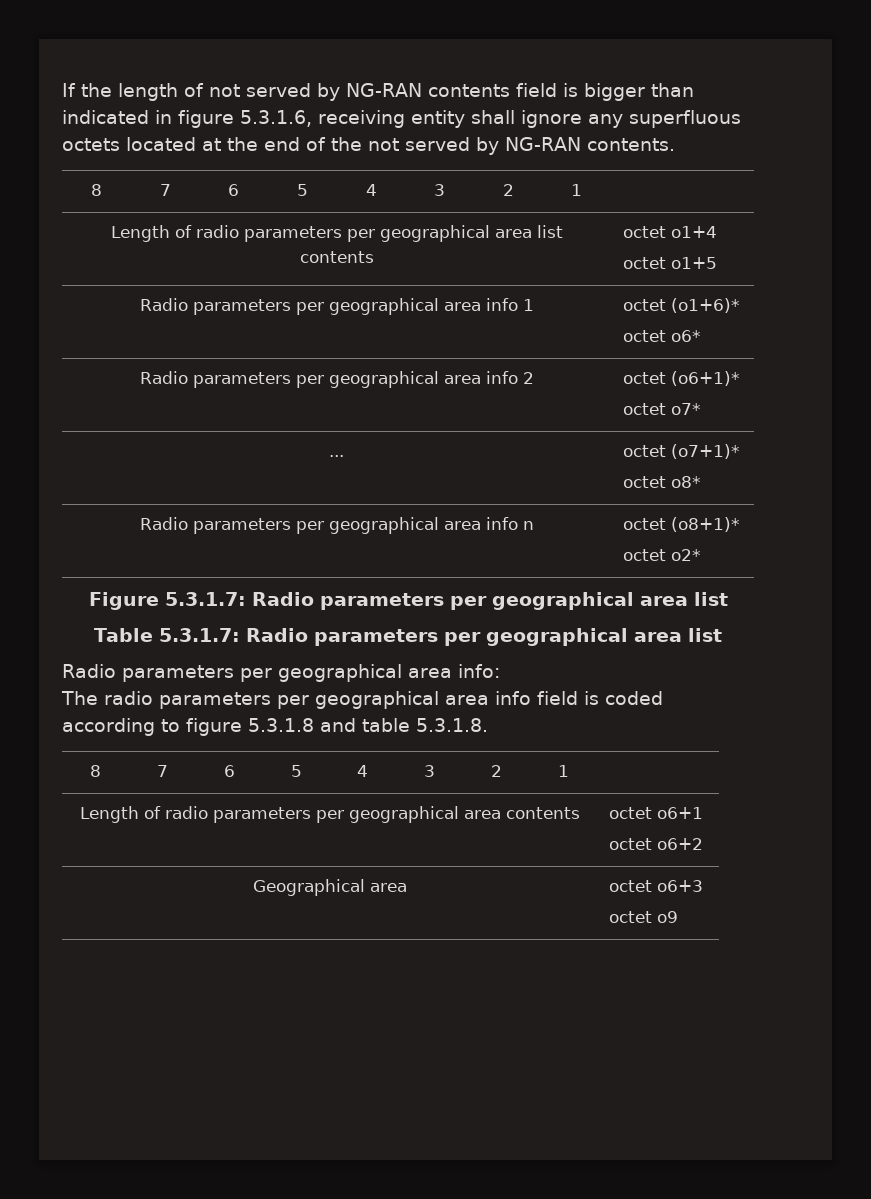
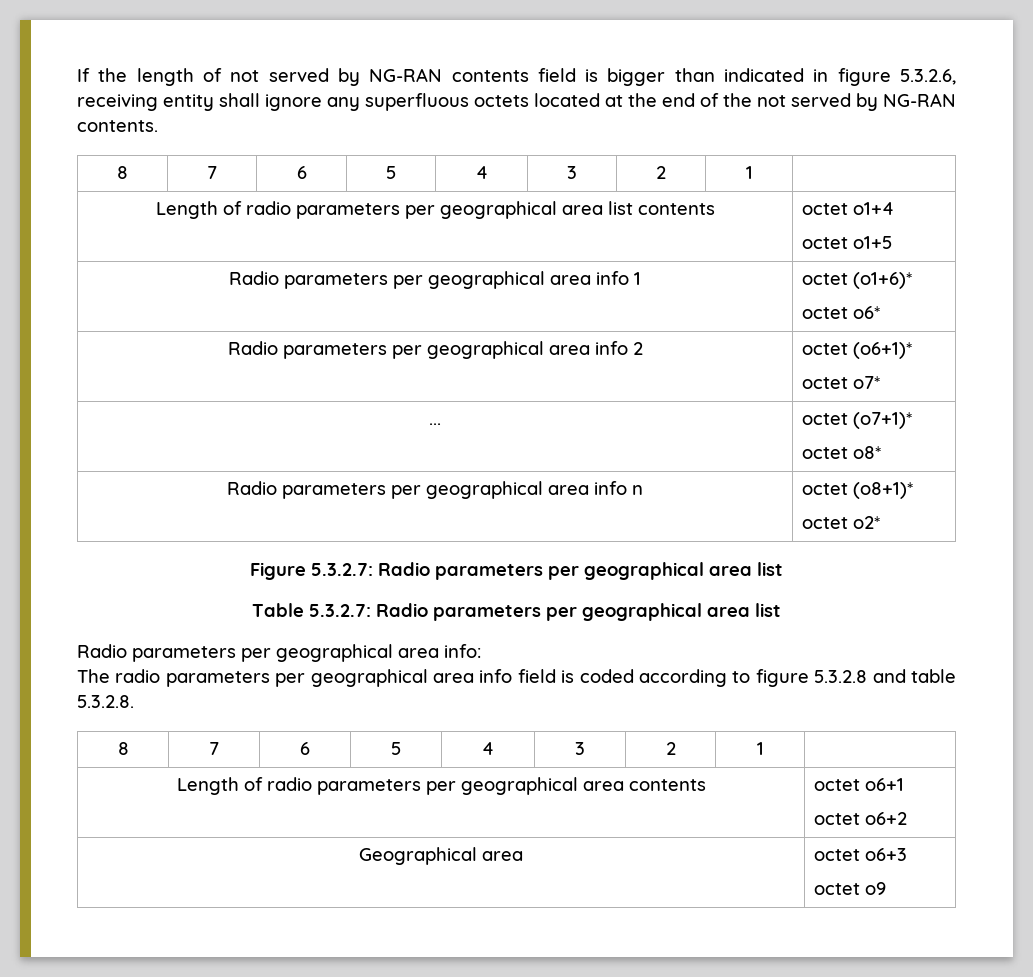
- If the length of not served by NG-RAN contents field is bigger than indicated in figure 5.3.1.6, receiving entity shall ignore any superfluous octets located at the end of the not served by NG-RAN contents.
+ If the length of not served by NG-RAN contents field is bigger than indicated in figure 5.3.2.6, receiving entity shall ignore any superfluous octets located at the end of the not served by NG-RAN contents.
- Figure 5.3.1.7: Radio parameters per geographical area list
+ Figure 5.3.2.7: Radio parameters per geographical area list
- Table 5.3.1.7: Radio parameters per geographical area list
+ Table 5.3.2.7: Radio parameters per geographical area list
- The radio parameters per geographical area info field is coded according to figure 5.3.1.8 and table 5.3.1.8.
+ The radio parameters per geographical area info field is coded according to figure 5.3.2.8 and table 5.3.2.8.

